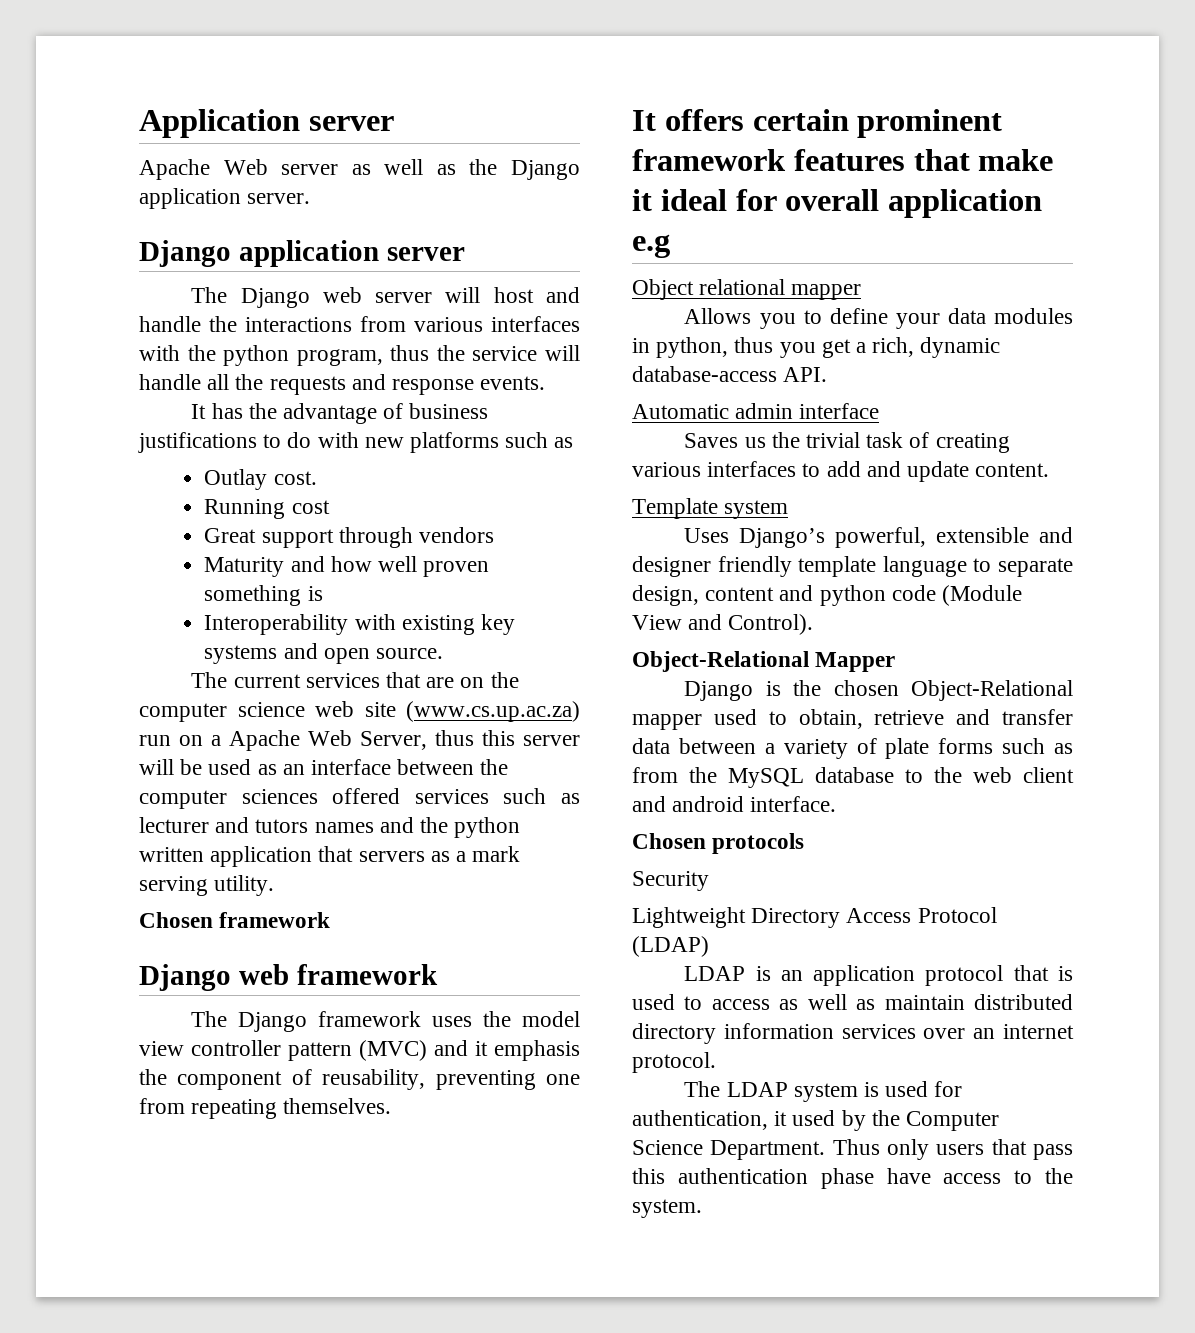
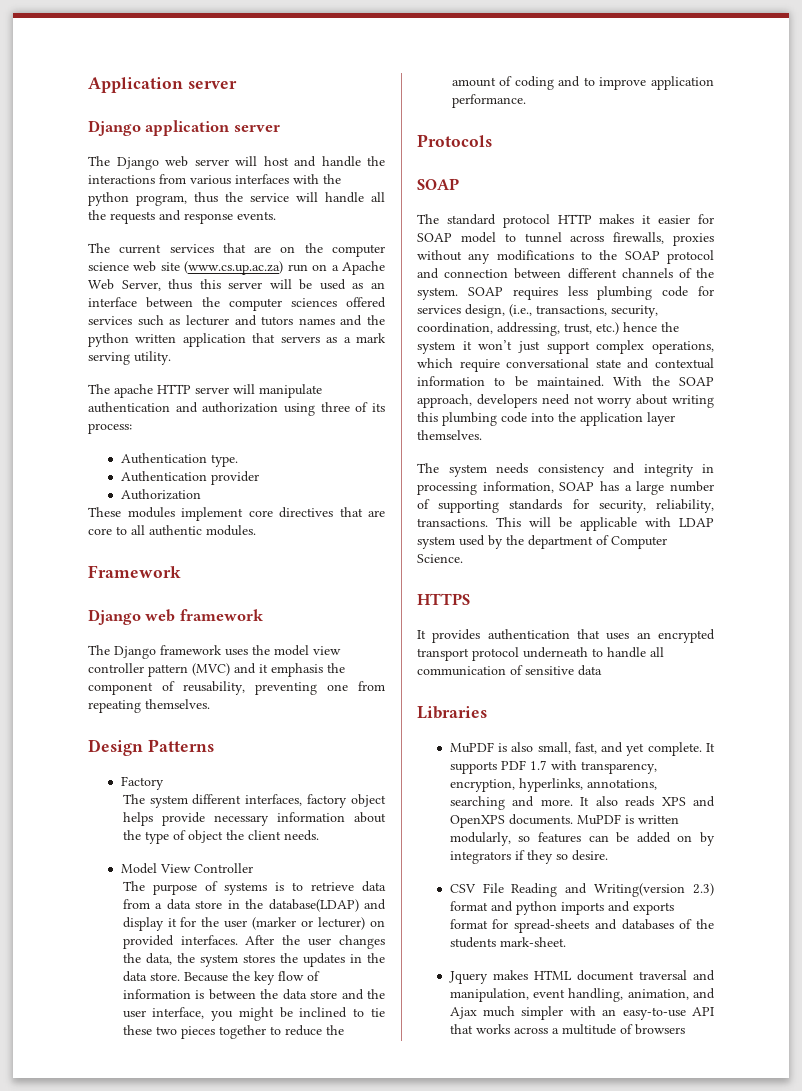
- Apache Web server as well as the Django application server.
- It has the advantage of business justifications to do with new platforms such as
- Outlay cost.
- Running cost
- Great support through vendors
- Maturity and how well proven something is
- Interoperability with existing key systems and open source.
- Chosen framework
+ The apache HTTP server will manipulate authentication and authorization using three of its process:
+ Authentication type.
+ Authentication provider
+ Authorization
+ These modules implement core directives that are core to all authentic modules.
+ Framework
- It offers certain prominent framework features that make it ideal for overall application e.g
- Object relational mapper
- Allows you to define your data modules in python, thus you get a rich, dynamic database-access API.
- Automatic admin interface
- Saves us the trivial task of creating various interfaces to add and update content.
- Template system
- Uses Django’s powerful, extensible and designer friendly template language to separate design, content and python code (Module View and Control).
- Object-Relational Mapper
- Django is the chosen Object-Relational mapper used to obtain, retrieve and transfer data between a variety of plate forms such as from the MySQL database to the web client and android interface.
- Chosen protocols
- Security
- Lightweight Directory Access Protocol (LDAP)
- LDAP is an application protocol that is used to access as well as maintain distributed directory information services over an internet protocol.
- The LDAP system is used for authentication, it used by the Computer Science Department. Thus only users that pass this authentication phase have access to the system.
+ Design Patterns
+ Factory
+ The system different interfaces, factory object helps provide necessary information about the type of object the client needs.
+ Model View Controller
+ The purpose of systems is to retrieve data from a data store in the database(LDAP) and display it for the user (marker or lecturer) on provided interfaces. After the user changes the data, the system stores the updates in the data store. Because the key flow of information is between the data store and the user interface, you might be inclined to tie these two pieces together to reduce the amount of coding and to improve application performance.
+ Protocols
+ SOAP
+ The standard protocol HTTP makes it easier for SOAP model to tunnel across firewalls, proxies without any modifications to the SOAP protocol and connection between different channels of the system. SOAP requires less plumbing code for services design, (i.e., transactions, security, coordination, addressing, trust, etc.) hence the system it won’t just support complex operations, which require conversational state and contextual information to be maintained. With the SOAP approach, developers need not worry about writing this plumbing code into the application layer themselves.
+ The system needs consistency and integrity in processing information, SOAP has a large number of supporting standards for security, reliability, transactions. This will be applicable with LDAP system used by the department of Computer Science.
+ HTTPS
+ It provides authentication that uses an encrypted transport protocol underneath to handle all communication of sensitive data
+ Libraries
+ MuPDF is also small, fast, and yet complete. It supports PDF 1.7 with transparency, encryption, hyperlinks, annotations, searching and more. It also reads XPS and OpenXPS documents. MuPDF is written modularly, so features can be added on by integrators if they so desire.
+ CSV File Reading and Writing(version 2.3) format and python imports and exports format for spread-sheets and databases of the students mark-sheet.
+ Jquery makes HTML document traversal and manipulation, event handling, animation, and Ajax much simpler with an easy-to-use API that works across a multitude of browsers

